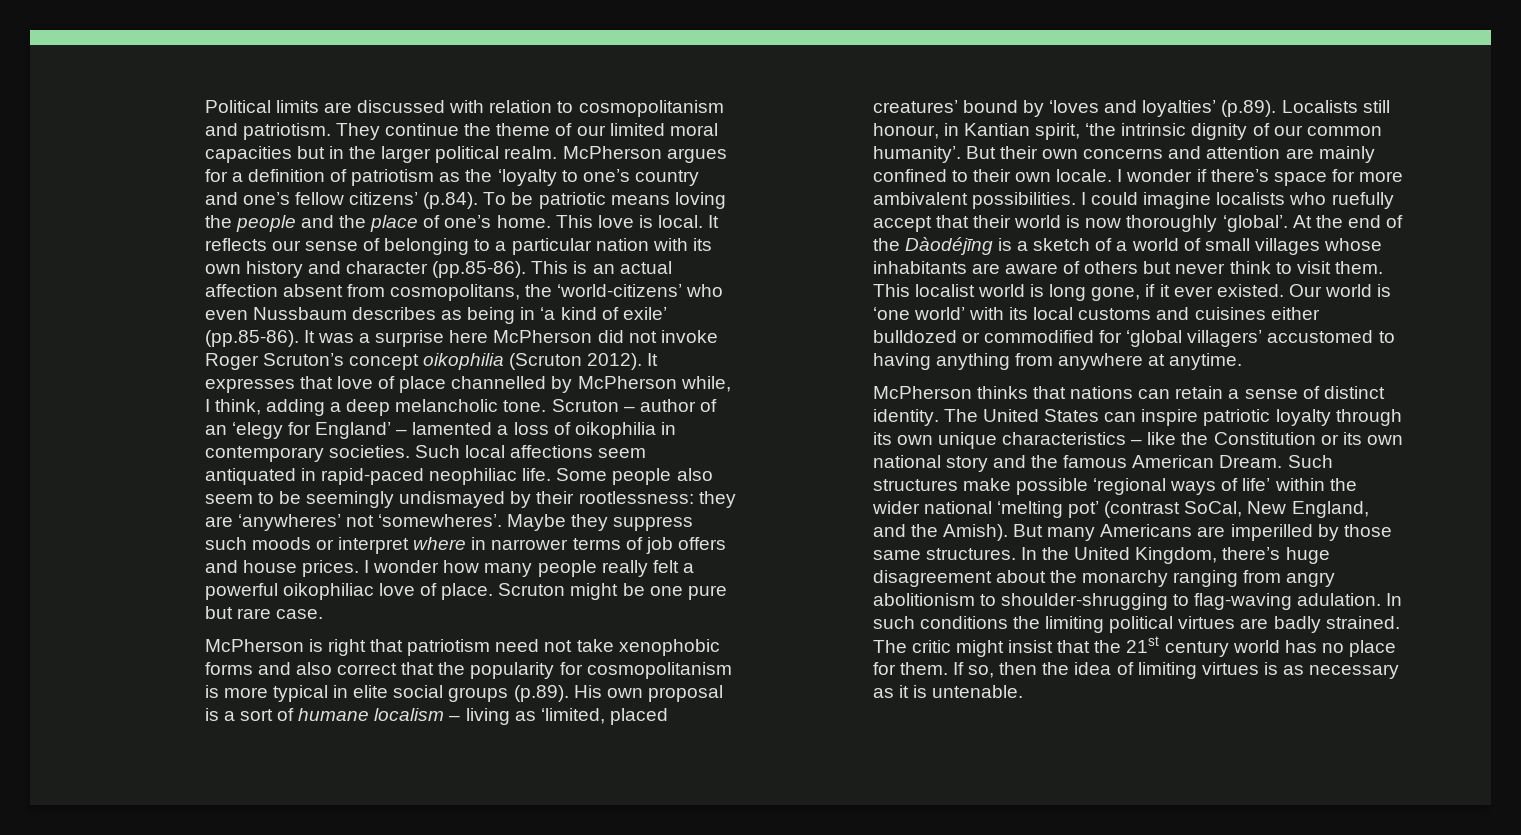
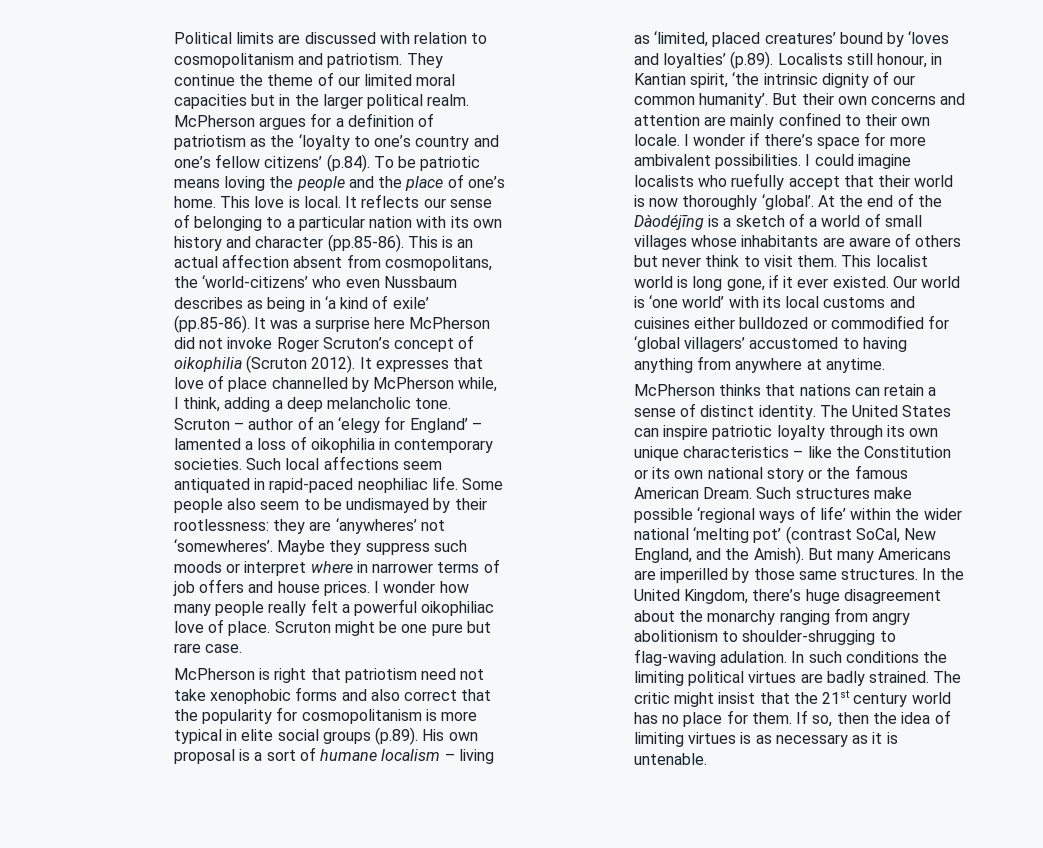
- It reflects our sense of belonging to a particular nation with its own history and character (pp.85-86). This is an actual affection absent from cosmopolitans, the ‘world-citizens’ who even Nussbaum describes as being in ‘a kind of exile’ (pp.85-86). It was a surprise here McPherson did not invoke Roger Scruton’s concept oikophilia (Scruton 2012).
+ It reflects our sense of belonging to a particular nation with its own history and character (pp.85-86). This is an actual affection absent from cosmopolitans, the ‘world-citizens’ who even Nussbaum describes as being in ‘a kind of exile’ (pp.85-86). It was a surprise here McPherson did not invoke Roger Scruton’s concept of oikophilia (Scruton 2012).
- Some people also seem to be seemingly undismayed by their rootlessness: they are ‘anywheres’ not ‘somewheres’.
+ Some people also seem to be undismayed by their rootlessness: they are ‘anywheres’ not ‘somewheres’.
- The United States can inspire patriotic loyalty through its own unique characteristics – like the Constitution or its own national story and the famous American Dream.
+ The United States can inspire patriotic loyalty through its own unique characteristics – like the Constitution or its own national story or the famous American Dream.

